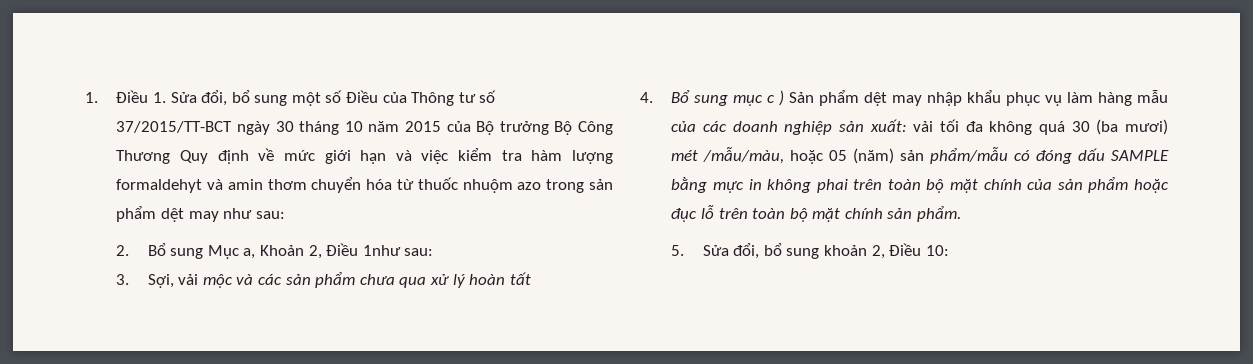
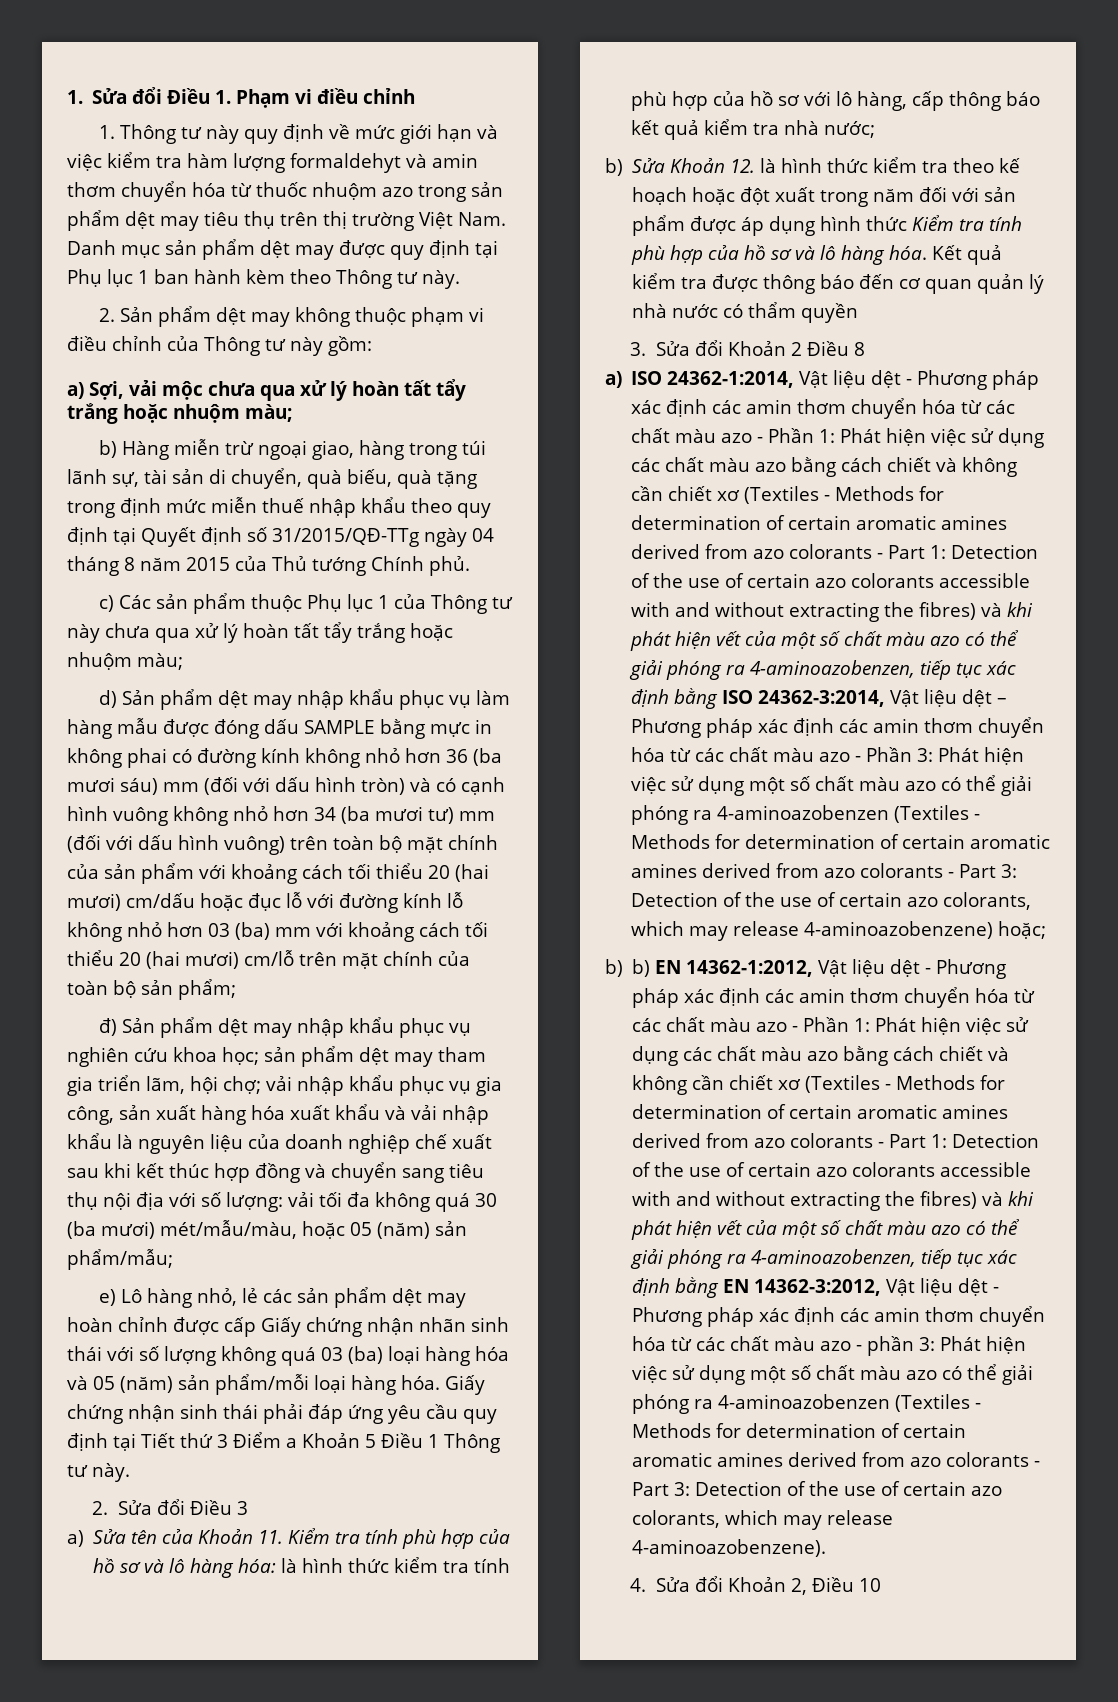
- 1. Điều 1. Sửa đổi, bổ sung một số Điều của Thông tư số 37/2015/TT-BCT ngày 30 tháng 10 năm 2015 của Bộ trưởng Bộ Công Thương Quy định về mức giới hạn và việc kiểm tra hàm lượng formaldehyt và amin thơm chuyển hóa từ thuốc nhuộm azo trong sản phẩm dệt may như sau:
- 2. Bổ sung Mục a, Khoản 2, Điều 1như sau:
- 3. Sợi, vải mộc và các sản phẩm chưa qua xử lý hoàn tất
- 4. Bổ sung mục c ) Sản phẩm dệt may nhập khẩu phục vụ làm hàng mẫu của các doanh nghiệp sản xuất: vải tối đa không quá 30 (ba mươi) mét /mẫu/màu, hoặc 05 (năm) sản phẩm/mẫu có đóng dấu SAMPLE bằng mực in không phai trên toàn bộ mặt chính của sản phẩm hoặc đục lỗ trên toàn bộ mặt chính sản phẩm.
- 5. Sửa đổi, bổ sung khoản 2, Điều 10:
+ 1. Sửa đổi Điều 1. Phạm vi điều chỉnh
+ 1. Thông tư này quy định về mức giới hạn và việc kiểm tra hàm lượng formaldehyt và amin thơm chuyển hóa từ thuốc nhuộm azo trong sản phẩm dệt may tiêu thụ trên thị trường Việt Nam. Danh mục sản phẩm dệt may được quy định tại Phụ lục 1 ban hành kèm theo Thông tư này.
+ 2. Sản phẩm dệt may không thuộc phạm vi điều chỉnh của Thông tư này gồm:
+ a) Sợi, vải mộc chưa qua xử lý hoàn tất tẩy trắng hoặc nhuộm màu;
+ b) Hàng miễn trừ ngoại giao, hàng trong túi lãnh sự, tài sản di chuyển, quà biếu, quà tặng trong định mức miễn thuế nhập khẩu theo quy định tại Quyết định số 31/2015/QĐ-TTg ngày 04 tháng 8 năm 2015 của Thủ tướng Chính phủ.
+ c) Các sản phẩm thuộc Phụ lục 1 của Thông tư này chưa qua xử lý hoàn tất tẩy trắng hoặc nhuộm màu;
+ d) Sản phẩm dệt may nhập khẩu phục vụ làm hàng mẫu được đóng dấu SAMPLE bằng mực in không phai có đường kính không nhỏ hơn 36 (ba mươi sáu) mm (đối với dấu hình tròn) và có cạnh hình vuông không nhỏ hơn 34 (ba mươi tư) mm (đối với dấu hình vuông) trên toàn bộ mặt chính của sản phẩm với khoảng cách tối thiểu 20 (hai mươi) cm/dấu hoặc đục lỗ với đường kính lỗ không nhỏ hơn 03 (ba) mm với khoảng cách tối thiểu 20 (hai mươi) cm/lỗ trên mặt chính của toàn bộ sản phẩm;
+ đ) Sản phẩm dệt may nhập khẩu phục vụ nghiên cứu khoa học; sản phẩm dệt may tham gia triển lãm, hội chợ; vải nhập khẩu phục vụ gia công, sản xuất hàng hóa xuất khẩu và vải nhập khẩu là nguyên liệu của doanh nghiệp chế xuất sau khi kết thúc hợp đồng và chuyển sang tiêu thụ nội địa với số lượng: vải tối đa không quá 30 (ba mươi) mét/mẫu/màu, hoặc 05 (năm) sản phẩm/mẫu;
+ e) Lô hàng nhỏ, lẻ các sản phẩm dệt may hoàn chỉnh được cấp Giấy chứng nhận nhãn sinh thái với số lượng không quá 03 (ba) loại hàng hóa và 05 (năm) sản phẩm/mỗi loại hàng hóa. Giấy chứng nhận sinh thái phải đáp ứng yêu cầu quy định tại Tiết thứ 3 Điểm a Khoản 5 Điều 1 Thông tư này.
+ 2. Sửa đổi Điều 3
+ a) Sửa tên của Khoản 11. Kiểm tra tính phù hợp của hồ sơ và lô hàng hóa: là hình thức kiểm tra tính phù hợp của hồ sơ với lô hàng, cấp thông báo kết quả kiểm tra nhà nước;
+ b) Sửa Khoản 12. là hình thức kiểm tra theo kế hoạch hoặc đột xuất trong năm đối với sản phẩm được áp dụng hình thức Kiểm tra tính phù hợp của hồ sơ và lô hàng hóa. Kết quả kiểm tra được thông báo đến cơ quan quản lý nhà nước có thẩm quyền
+ 3. Sửa đổi Khoản 2 Điều 8
+ a) ISO 24362-1:2014, Vật liệu dệt - Phương pháp xác định các amin thơm chuyển hóa từ các chất màu azo - Phần 1: Phát hiện việc sử dụng các chất màu azo bằng cách chiết và không cần chiết xơ (Textiles - Methods for determination of certain aromatic amines derived from azo colorants - Part 1: Detection of the use of certain azo colorants accessible with and without extracting the fibres) và khi phát hiện vết của một số chất màu azo có thể giải phóng ra 4-aminoazobenzen, tiếp tục xác định bằng ISO 24362-3:2014, Vật liệu dệt – Phương pháp xác định các amin thơm chuyển hóa từ các chất màu azo - Phần 3: Phát hiện việc sử dụng một số chất màu azo có thể giải phóng ra 4-aminoazobenzen (Textiles - Methods for determination of certain aromatic amines derived from azo colorants - Part 3: Detection of the use of certain azo colorants, which may release 4-aminoazobenzene) hoặc;
+ b) b) EN 14362-1:2012, Vật liệu dệt - Phương pháp xác định các amin thơm chuyển hóa từ các chất màu azo - Phần 1: Phát hiện việc sử dụng các chất màu azo bằng cách chiết và không cần chiết xơ (Textiles - Methods for determination of certain aromatic amines derived from azo colorants - Part 1: Detection of the use of certain azo colorants accessible with and without extracting the fibres) và khi phát hiện vết của một số chất màu azo có thể giải phóng ra 4-aminoazobenzen, tiếp tục xác định bằng EN 14362-3:2012, Vật liệu dệt - Phương pháp xác định các amin thơm chuyển hóa từ các chất màu azo - phần 3: Phát hiện việc sử dụng một số chất màu azo có thể giải phóng ra 4-aminoazobenzen (Textiles - Methods for determination of certain aromatic amines derived from azo colorants - Part 3: Detection of the use of certain azo colorants, which may release 4-aminoazobenzene).
+ 4. Sửa đổi Khoản 2, Điều 10

